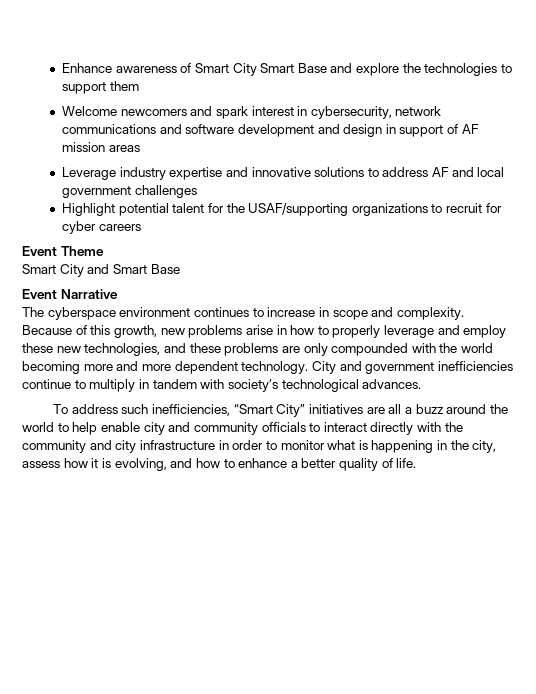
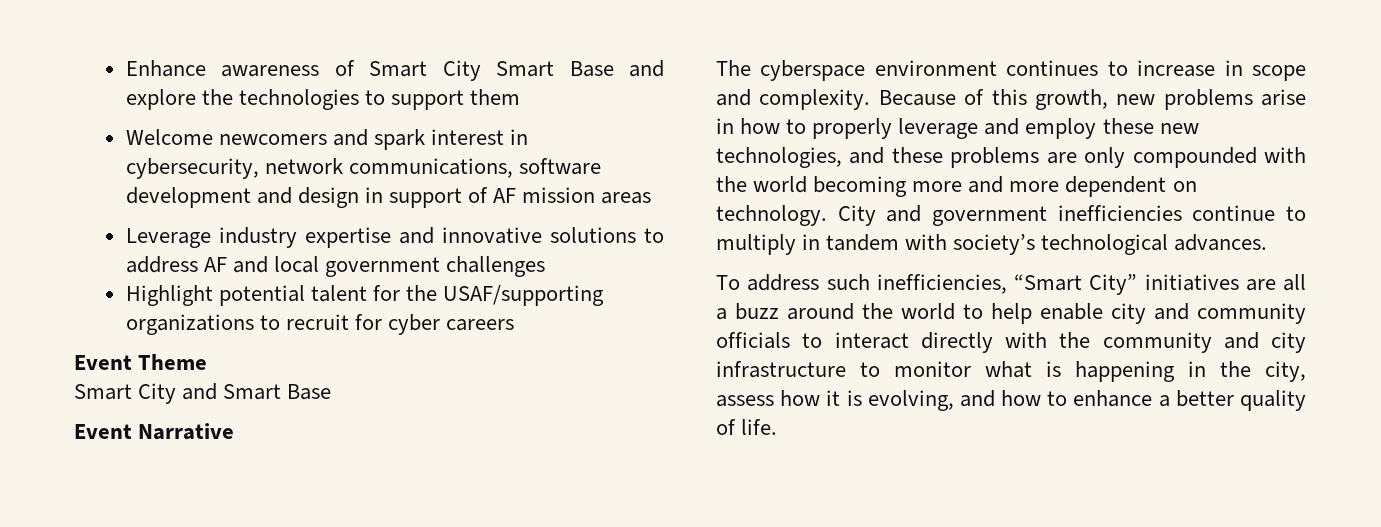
- Welcome newcomers and spark interest in cybersecurity, network communications and software development and design in support of AF mission areas
+ Welcome newcomers and spark interest in cybersecurity, network communications, software development and design in support of AF mission areas
- Because of this growth, new problems arise in how to properly leverage and employ these new technologies, and these problems are only compounded with the world becoming more and more dependent technology.
+ Because of this growth, new problems arise in how to properly leverage and employ these new technologies, and these problems are only compounded with the world becoming more and more dependent on technology.
- To address such inefficiencies, “Smart City” initiatives are all a buzz around the world to help enable city and community officials to interact directly with the community and city infrastructure in order to monitor what is happening in the city, assess how it is evolving, and how to enhance a better quality of life.
+ To address such inefficiencies, “Smart City” initiatives are all a buzz around the world to help enable city and community officials to interact directly with the community and city infrastructure to monitor what is happening in the city, assess how it is evolving, and how to enhance a better quality of life.

